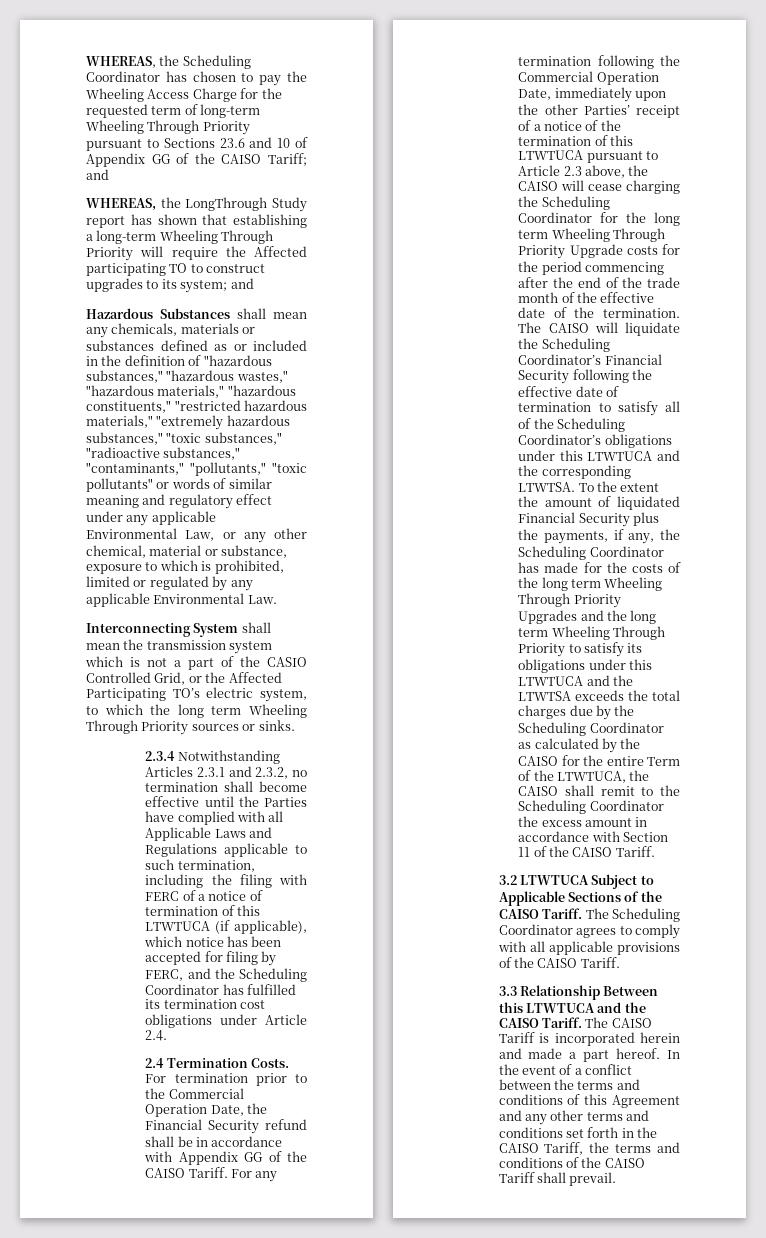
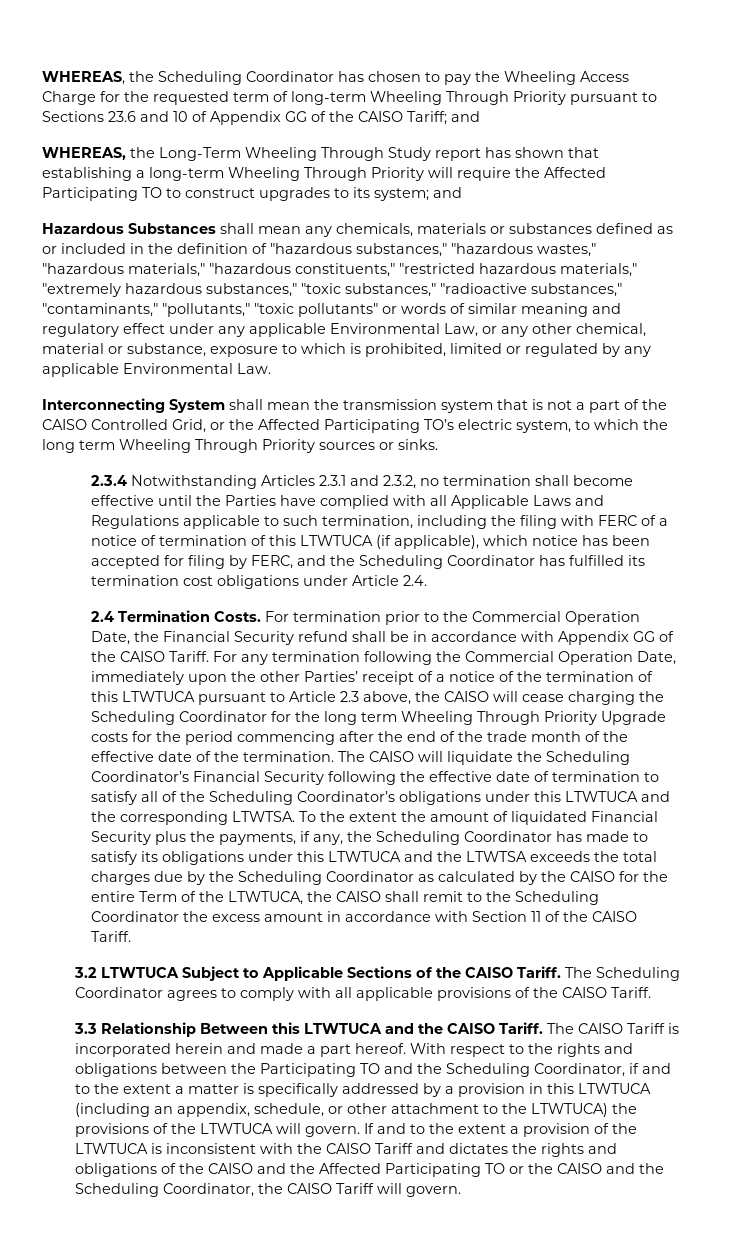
- WHEREAS, the LongThrough Study report has shown that establishing a long-term Wheeling Through Priority will require the Affected participating TO to construct upgrades to its system; and
+ WHEREAS, the Long-Term Wheeling Through Study report has shown that establishing a long-term Wheeling Through Priority will require the Affected Participating TO to construct upgrades to its system; and
- Interconnecting System shall mean the transmission system which is not a part of the CASIO Controlled Grid, or the Affected Participating TO’s electric system, to which the long term Wheeling Through Priority sources or sinks.
+ Interconnecting System shall mean the transmission system that is not a part of the CAISO Controlled Grid, or the Affected Participating TO’s electric system, to which the long term Wheeling Through Priority sources or sinks.
- To the extent the amount of liquidated Financial Security plus the payments, if any, the Scheduling Coordinator has made for the costs of the long term Wheeling Through Priority Upgrades and the long term Wheeling Through Priority to satisfy its obligations under this LTWTUCA and the LTWTSA exceeds the total charges due by the Scheduling Coordinator as calculated by the CAISO for the entire Term of the LTWTUCA, the CAISO shall remit to the Scheduling Coordinator the excess amount in accordance with Section 11 of the CAISO Tariff.
+ To the extent the amount of liquidated Financial Security plus the payments, if any, the Scheduling Coordinator has made to satisfy its obligations under this LTWTUCA and the LTWTSA exceeds the total charges due by the Scheduling Coordinator as calculated by the CAISO for the entire Term of the LTWTUCA, the CAISO shall remit to the Scheduling Coordinator the excess amount in accordance with Section 11 of the CAISO Tariff.
- In the event of a conflict between the terms and conditions of this Agreement and any other terms and conditions set forth in the CAISO Tariff, the terms and conditions of the CAISO Tariff shall prevail.
+ With respect to the rights and obligations between the Participating TO and the Scheduling Coordinator, if and to the extent a matter is specifically addressed by a provision in this LTWTUCA (including an appendix, schedule, or other attachment to the LTWTUCA) the provisions of the LTWTUCA will govern. If and to the extent a provision of the LTWTUCA is inconsistent with the CAISO Tariff and dictates the rights and obligations of the CAISO and the Affected Participating TO or the CAISO and the Scheduling Coordinator, the CAISO Tariff will govern.

